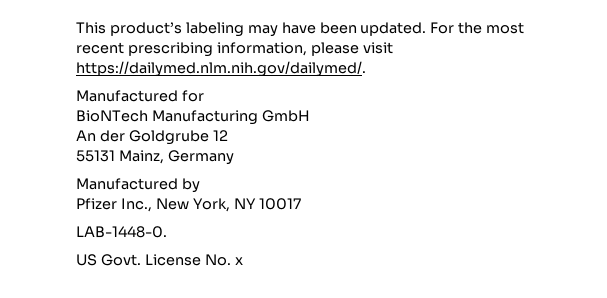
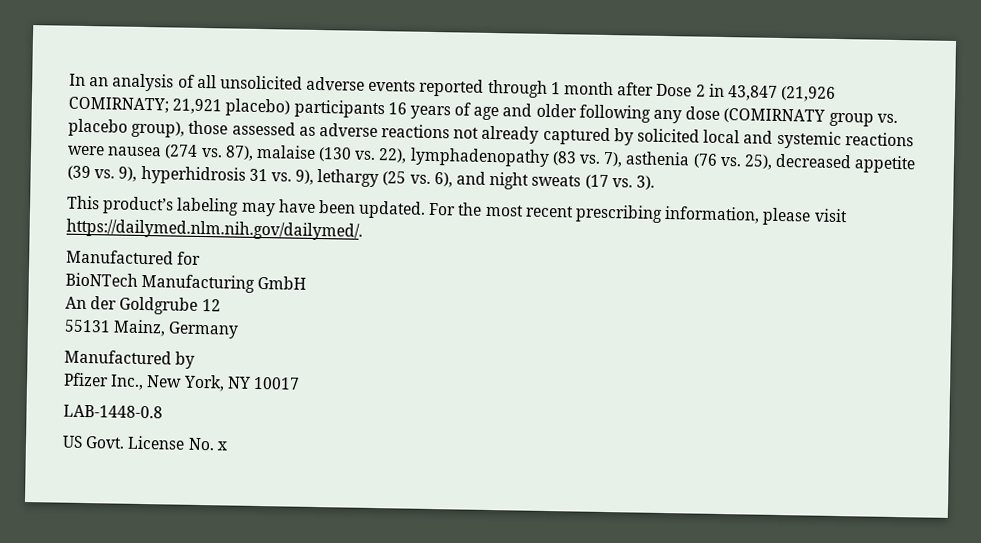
+ In an analysis of all unsolicited adverse events reported through 1 month after Dose 2 in 43,847 (21,926 COMIRNATY; 21,921 placebo) participants 16 years of age and older following any dose (COMIRNATY group vs. placebo group), those assessed as adverse reactions not already captured by solicited local and systemic reactions were nausea (274 vs. 87), malaise (130 vs. 22), lymphadenopathy (83 vs. 7), asthenia (76 vs. 25), decreased appetite (39 vs. 9), hyperhidrosis 31 vs. 9), lethargy (25 vs. 6), and night sweats (17 vs. 3).
- LAB-1448-0.
+ LAB-1448-0.8

